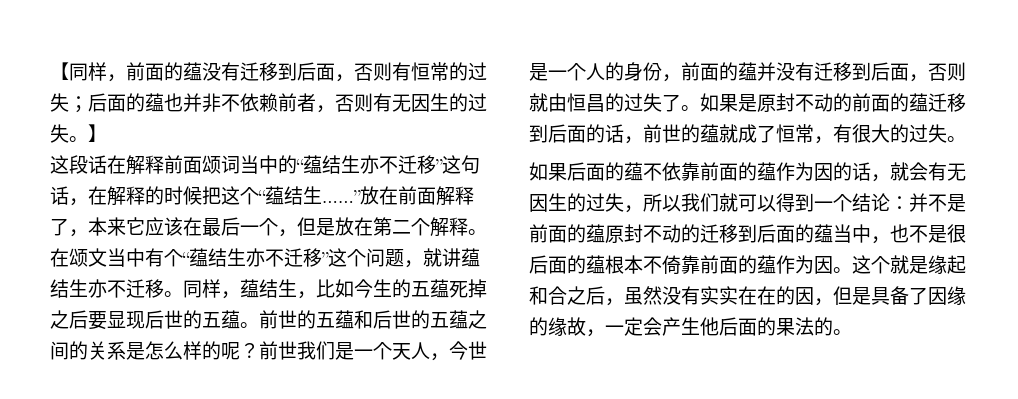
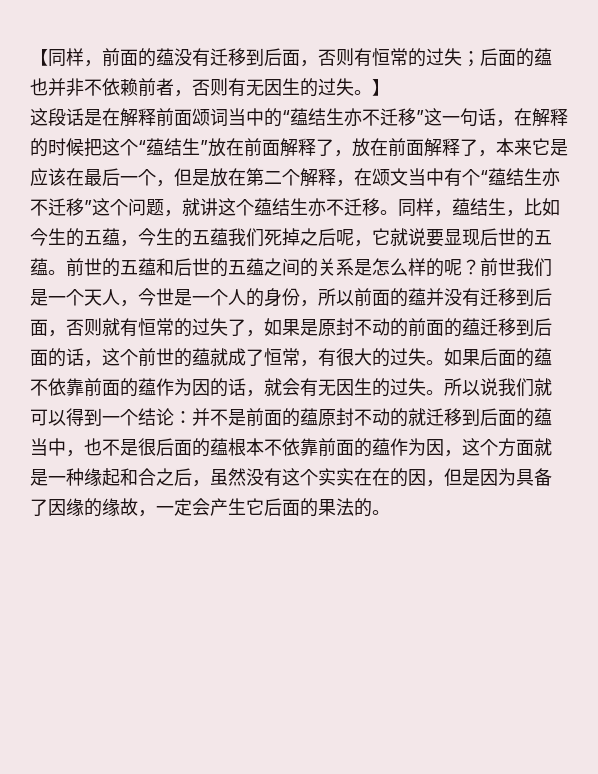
- 这段话在解释前面颂词当中的“蕴结生亦不迁移”这句话，在解释的时候把这个“蕴结生……”放在前面解释了，本来它应该在最后一个，但是放在第二个解释。在颂文当中有个“蕴结生亦不迁移”这个问题，就讲蕴结生亦不迁移。
+ 这段话是在解释前面颂词当中的“蕴结生亦不迁移”这一句话，在解释的时候把这个“蕴结生”放在前面解释了，放在前面解释了，本来它是应该在最后一个，但是放在第二个解释，在颂文当中有个“蕴结生亦不迁移”这个问题，就讲这个蕴结生亦不迁移。
- 同样，蕴结生，比如今生的五蕴死掉之后要显现后世的五蕴。
+ 同样，蕴结生，比如今生的五蕴，今生的五蕴我们死掉之后呢，它就说要显现后世的五蕴。
- 前世我们是一个天人，今世是一个人的身份，前面的蕴并没有迁移到后面，否则就由恒昌的过失了。如果是原封不动的前面的蕴迁移到后面的话，前世的蕴就成了恒常，有很大的过失。
- 如果后面的蕴不依靠前面的蕴作为因的话，就会有无因生的过失，所以我们就可以得到一个结论：
+ 前世我们是一个天人，今世是一个人的身份，所以前面的蕴并没有迁移到后面，否则就有恒常的过失了，如果是原封不动的前面的蕴迁移到后面的话，这个前世的蕴就成了恒常，有很大的过失。如果后面的蕴不依靠前面的蕴作为因的话，就会有无因生的过失。所以说我们就可以得到一个结论：
- 并不是前面的蕴原封不动的迁移到后面的蕴当中，也不是很后面的蕴根本不倚靠前面的蕴作为因。这个就是缘起和合之后，虽然没有实实在在的因，但是具备了因缘的缘故，一定会产生他后面的果法的。
+ 并不是前面的蕴原封不动的就迁移到后面的蕴当中，也不是很后面的蕴根本不依靠前面的蕴作为因，这个方面就是一种缘起和合之后，虽然没有这个实实在在的因，但是因为具备了因缘的缘故，一定会产生它后面的果法的。

